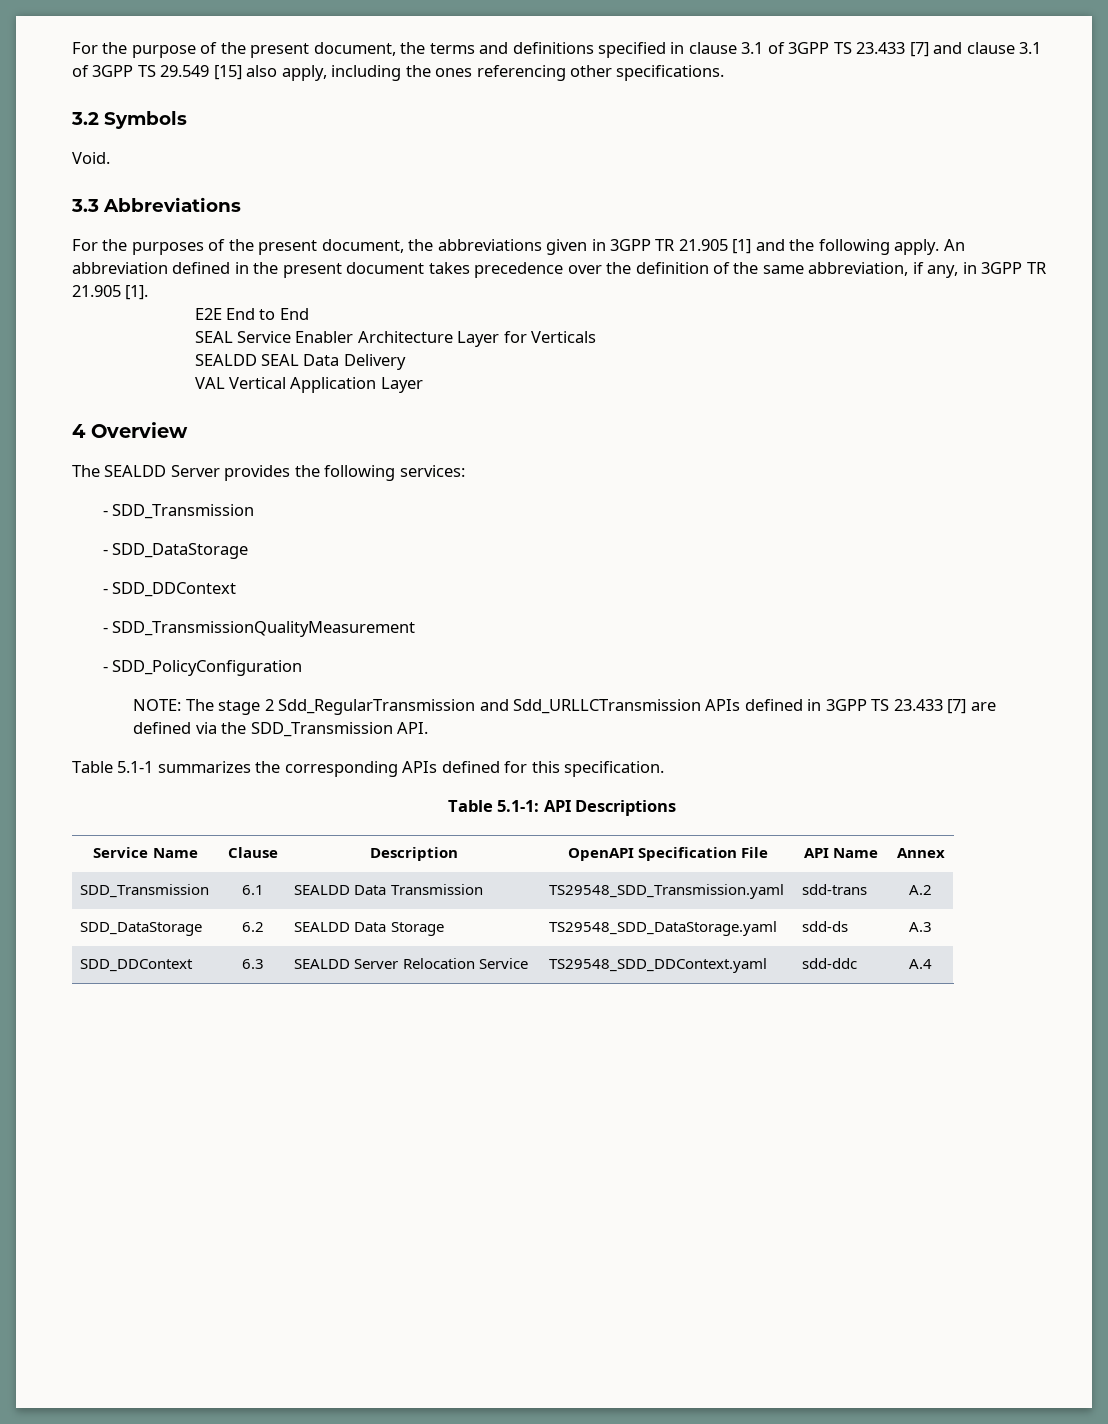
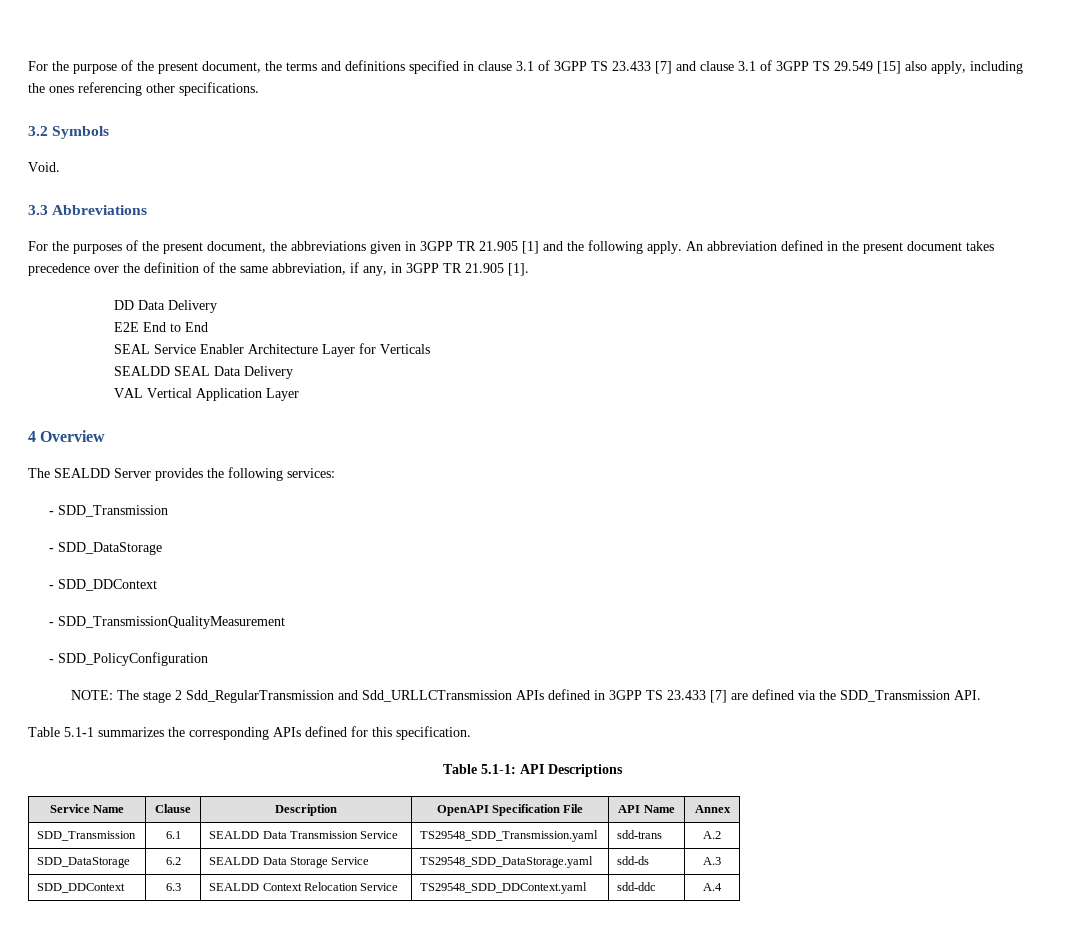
+ DD Data Delivery
- SDD_Transmission | 6.1 | SEALDD Data Transmission | TS29548_SDD_Transmission.yaml | sdd-trans | A.2
+ SDD_Transmission | 6.1 | SEALDD Data Transmission Service | TS29548_SDD_Transmission.yaml | sdd-trans | A.2
- SDD_DataStorage | 6.2 | SEALDD Data Storage | TS29548_SDD_DataStorage.yaml | sdd-ds | A.3
+ SDD_DataStorage | 6.2 | SEALDD Data Storage Service | TS29548_SDD_DataStorage.yaml | sdd-ds | A.3
- SDD_DDContext | 6.3 | SEALDD Server Relocation Service | TS29548_SDD_DDContext.yaml | sdd-ddc | A.4
+ SDD_DDContext | 6.3 | SEALDD Context Relocation Service | TS29548_SDD_DDContext.yaml | sdd-ddc | A.4

